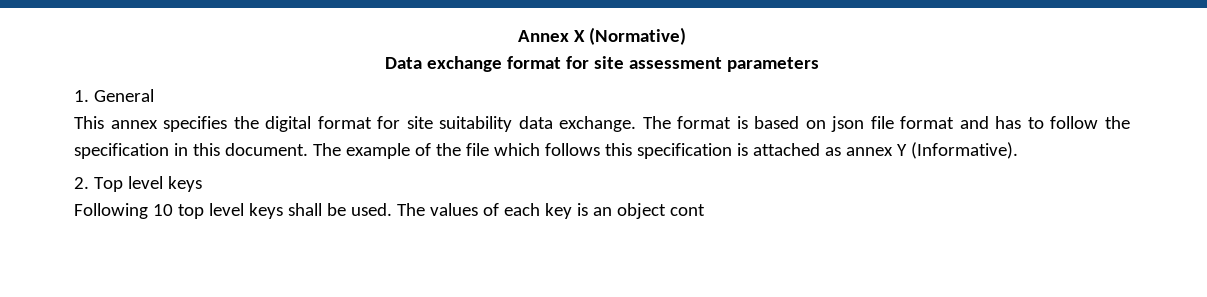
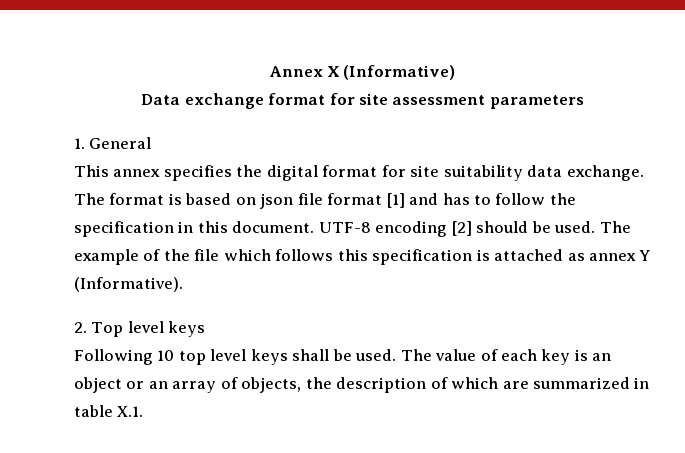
- Annex X (Normative)
+ Annex X (Informative)
- The format is based on json file format and has to follow the specification in this document.
+ The format is based on json file format [1] and has to follow the specification in this document.
+ UTF-8 encoding [2] should be used.
- The values of each key is an object cont
+ The value of each key is an object or an array of objects, the description of which are summarized in table X.1.

